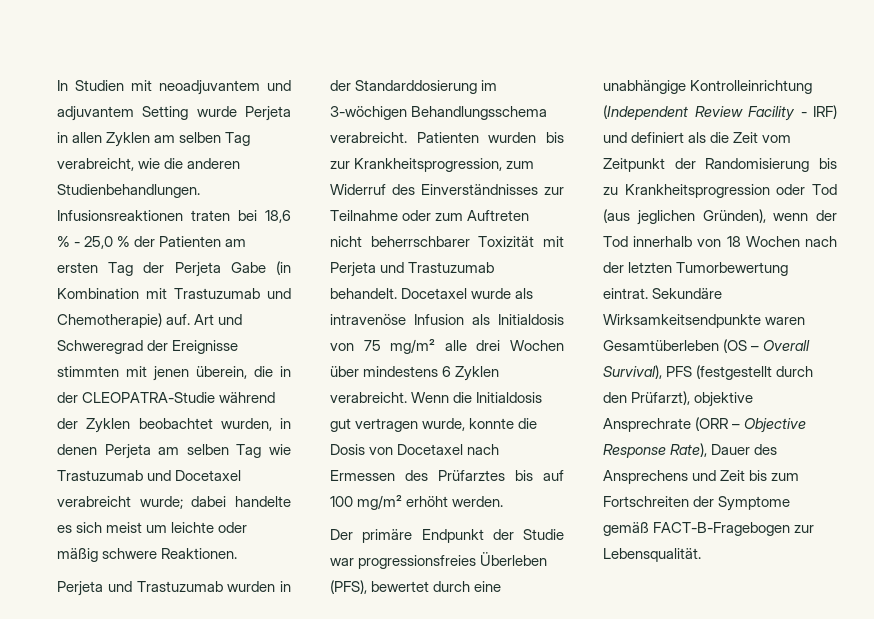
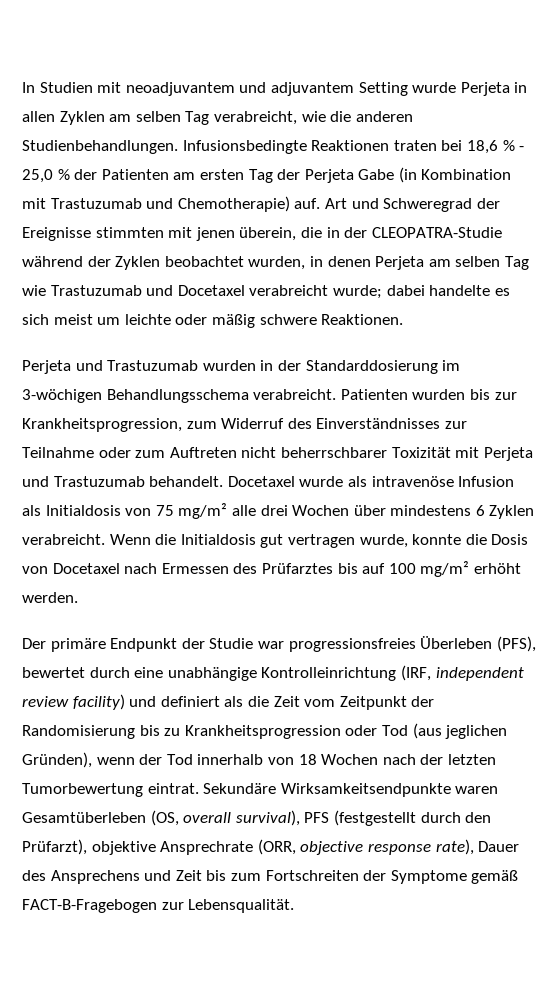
- Infusionsreaktionen traten bei 18,6 % - 25,0 % der Patienten am ersten Tag der Perjeta Gabe (in Kombination mit Trastuzumab und Chemotherapie) auf.
+ Infusionsbedingte Reaktionen traten bei 18,6 % - 25,0 % der Patienten am ersten Tag der Perjeta Gabe (in Kombination mit Trastuzumab und Chemotherapie) auf.
- Der primäre Endpunkt der Studie war progressionsfreies Überleben (PFS), bewertet durch eine unabhängige Kontrolleinrichtung (Independent Review Facility - IRF) und definiert als die Zeit vom Zeitpunkt der Randomisierung bis zu Krankheitsprogression oder Tod (aus jeglichen Gründen), wenn der Tod innerhalb von 18 Wochen nach der letzten Tumorbewertung eintrat.
+ Der primäre Endpunkt der Studie war progressionsfreies Überleben (PFS), bewertet durch eine unabhängige Kontrolleinrichtung (IRF, independent review facility) und definiert als die Zeit vom Zeitpunkt der Randomisierung bis zu Krankheitsprogression oder Tod (aus jeglichen Gründen), wenn der Tod innerhalb von 18 Wochen nach der letzten Tumorbewertung eintrat.
- Sekundäre Wirksamkeitsendpunkte waren Gesamtüberleben (OS – Overall Survival), PFS (festgestellt durch den Prüfarzt), objektive Ansprechrate (ORR – Objective Response Rate), Dauer des Ansprechens und Zeit bis zum Fortschreiten der Symptome gemäß FACT-B-Fragebogen zur Lebensqualität.
+ Sekundäre Wirksamkeitsendpunkte waren Gesamtüberleben (OS, overall survival), PFS (festgestellt durch den Prüfarzt), objektive Ansprechrate (ORR, objective response rate), Dauer des Ansprechens und Zeit bis zum Fortschreiten der Symptome gemäß FACT-B-Fragebogen zur Lebensqualität.

